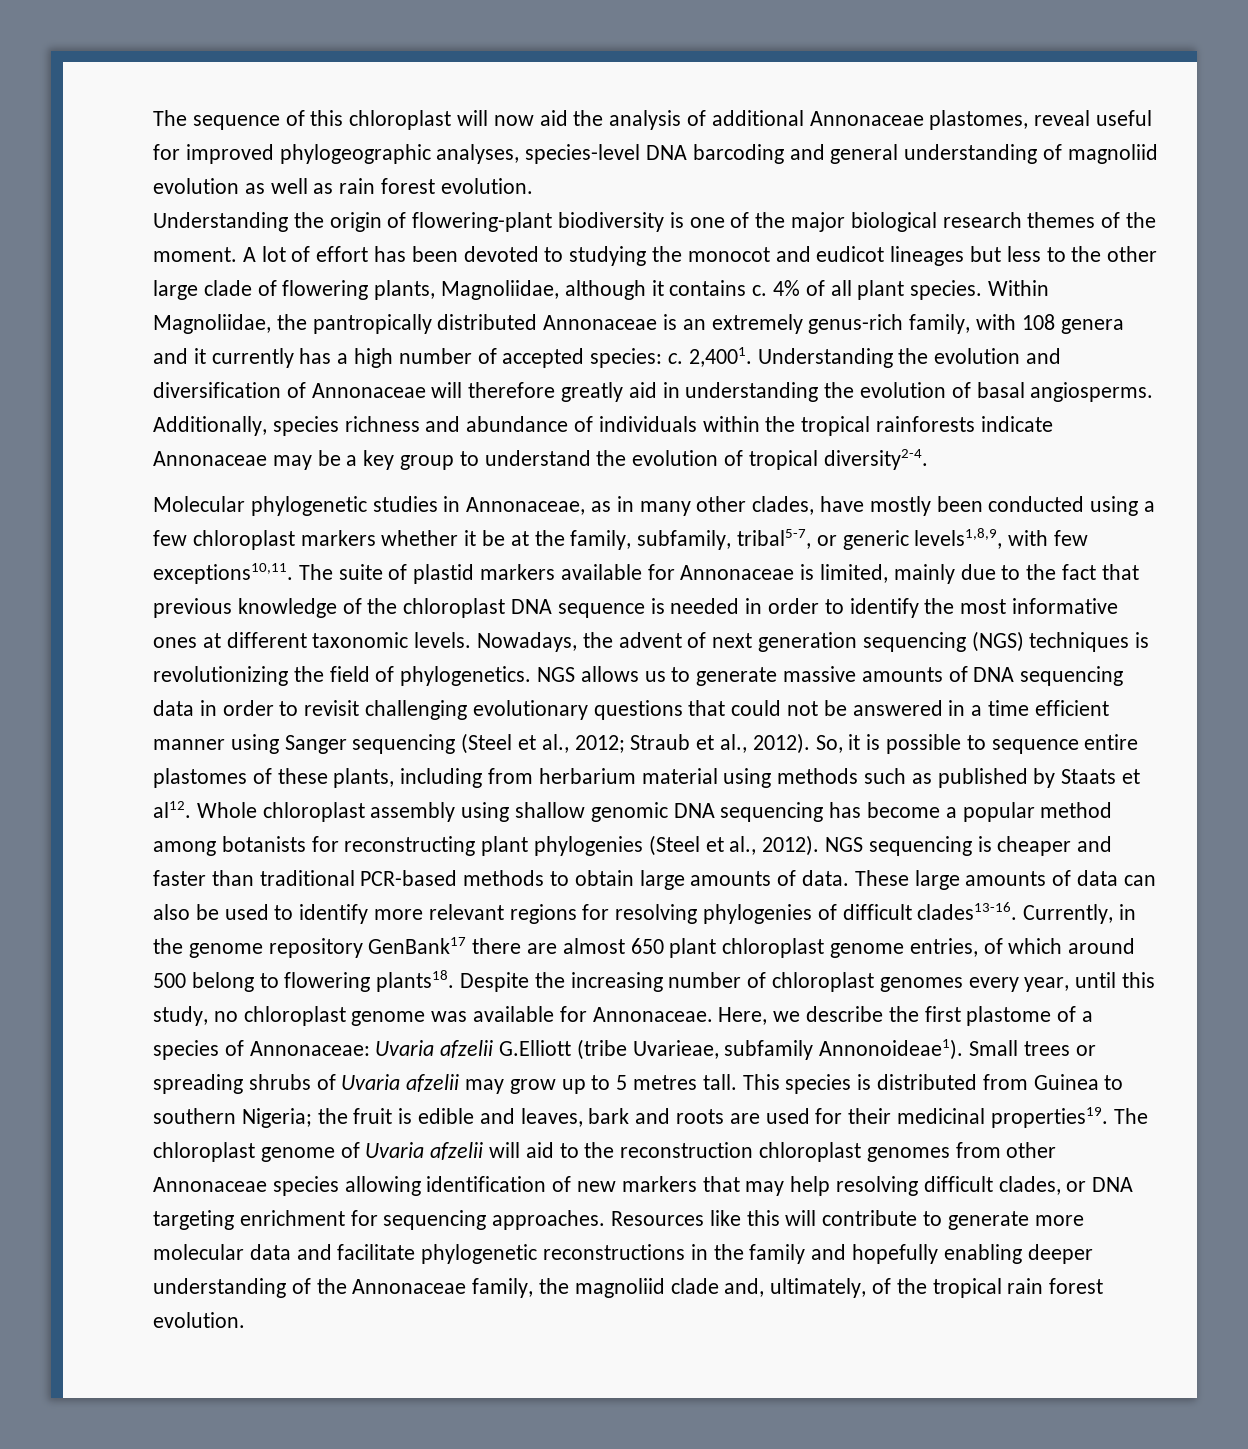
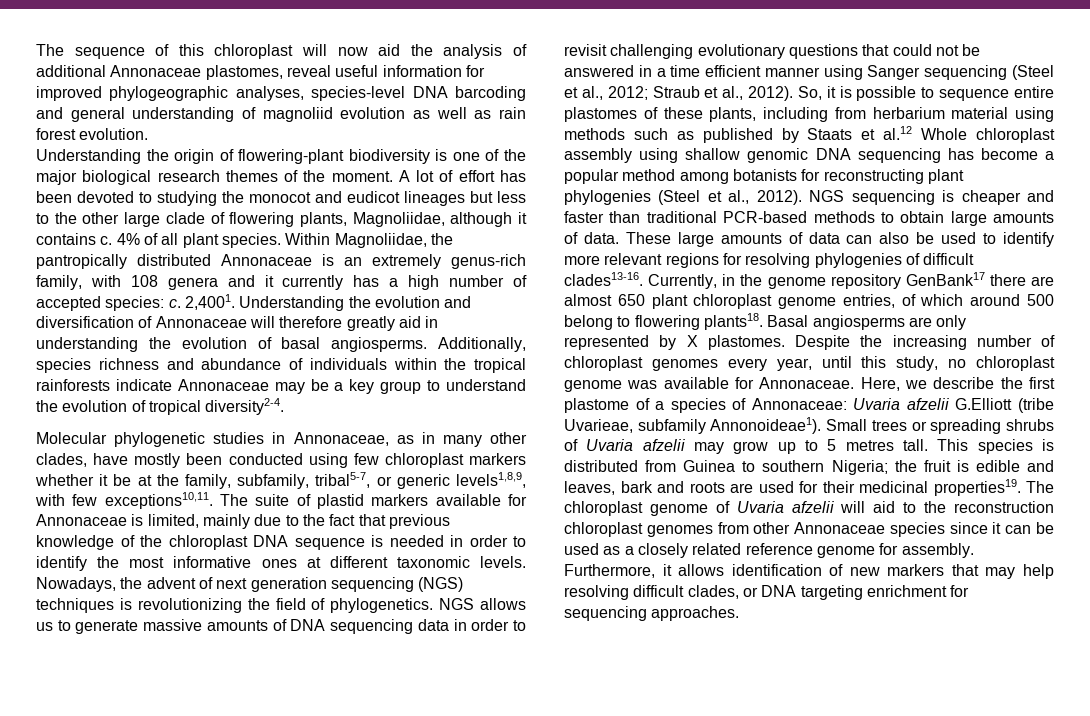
- The sequence of this chloroplast will now aid the analysis of additional Annonaceae plastomes, reveal useful for improved phylogeographic analyses, species-level DNA barcoding and general understanding of magnoliid evolution as well as rain forest evolution.
+ The sequence of this chloroplast will now aid the analysis of additional Annonaceae plastomes, reveal useful information for improved phylogeographic analyses, species-level DNA barcoding and general understanding of magnoliid evolution as well as rain forest evolution.
- Molecular phylogenetic studies in Annonaceae, as in many other clades, have mostly been conducted using a few chloroplast markers whether it be at the family, subfamily, tribal5-7, or generic levels1,8,9, with few exceptions10,11.
+ Molecular phylogenetic studies in Annonaceae, as in many other clades, have mostly been conducted using few chloroplast markers whether it be at the family, subfamily, tribal5-7, or generic levels1,8,9, with few exceptions10,11.
- So, it is possible to sequence entire plastomes of these plants, including from herbarium material using methods such as published by Staats et al12. Whole chloroplast assembly using shallow genomic DNA sequencing has become a popular method among botanists for reconstructing plant phylogenies (Steel et al., 2012).
+ So, it is possible to sequence entire plastomes of these plants, including from herbarium material using methods such as published by Staats et al.12 Whole chloroplast assembly using shallow genomic DNA sequencing has become a popular method among botanists for reconstructing plant phylogenies (Steel et al., 2012).
+ Basal angiosperms are only represented by X plastomes.
- The chloroplast genome of Uvaria afzelii will aid to the reconstruction chloroplast genomes from other Annonaceae species allowing identification of new markers that may help resolving difficult clades, or DNA targeting enrichment for sequencing approaches. Resources like this will contribute to generate more molecular data and facilitate phylogenetic reconstructions in the family and hopefully enabling deeper understanding of the Annonaceae family, the magnoliid clade and, ultimately, of the tropical rain forest evolution.
+ The chloroplast genome of Uvaria afzelii will aid to the reconstruction chloroplast genomes from other Annonaceae species since it can be used as a closely related reference genome for assembly. Furthermore, it allows identification of new markers that may help resolving difficult clades, or DNA targeting enrichment for sequencing approaches.

